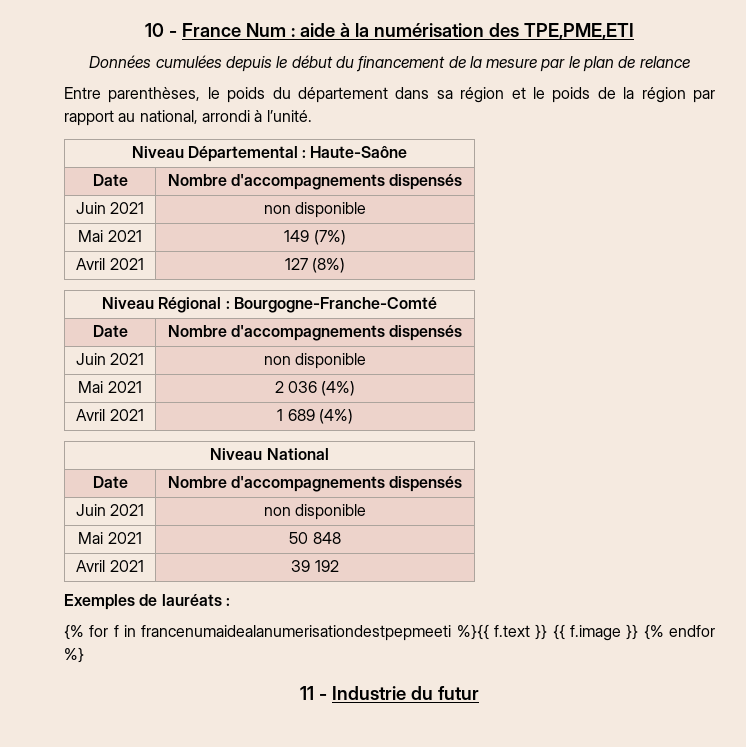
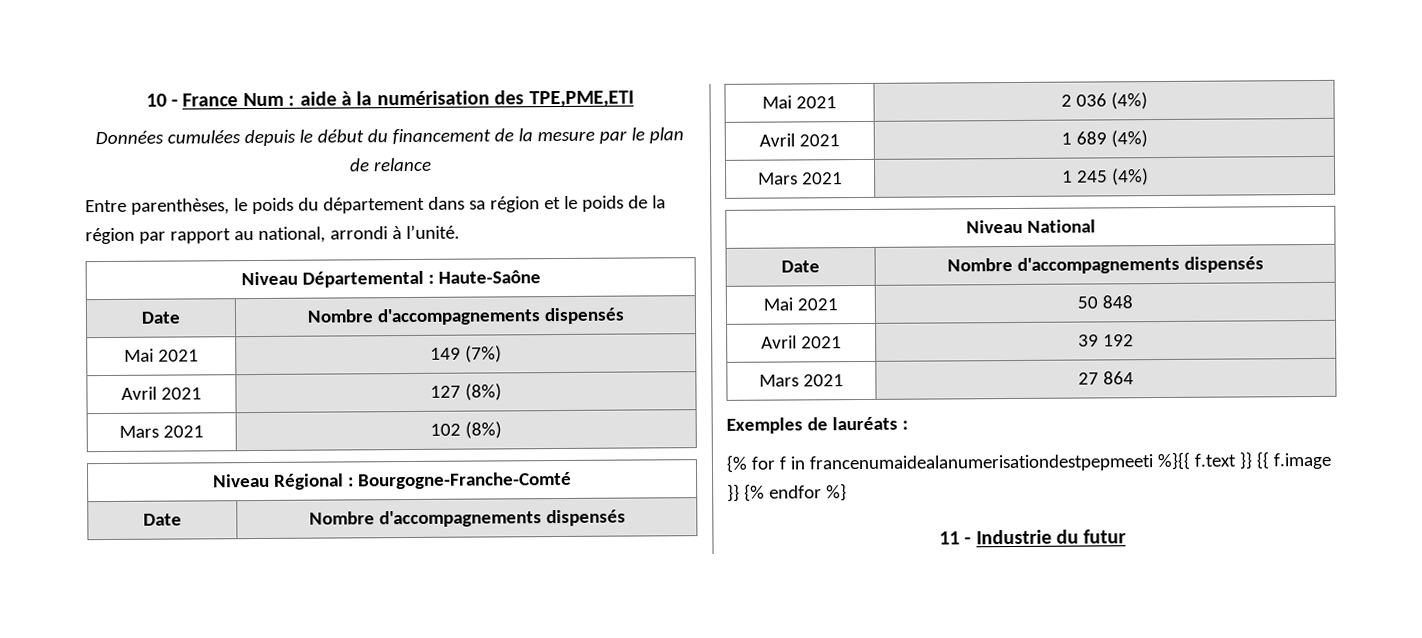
  Niveau Départemental : Haute-Saône
  Date | Nombre d'accompagnements dispensés
- Juin 2021 | non disponible
+ Mars 2021 | 102 (8%)
  Niveau Régional : Bourgogne-Franche-Comté
  Date | Nombre d'accompagnements dispensés
- Juin 2021 | non disponible
+ Mars 2021 | 1 245 (4%)
  Niveau National
  Date | Nombre d'accompagnements dispensés
- Juin 2021 | non disponible
+ Mars 2021 | 27 864

